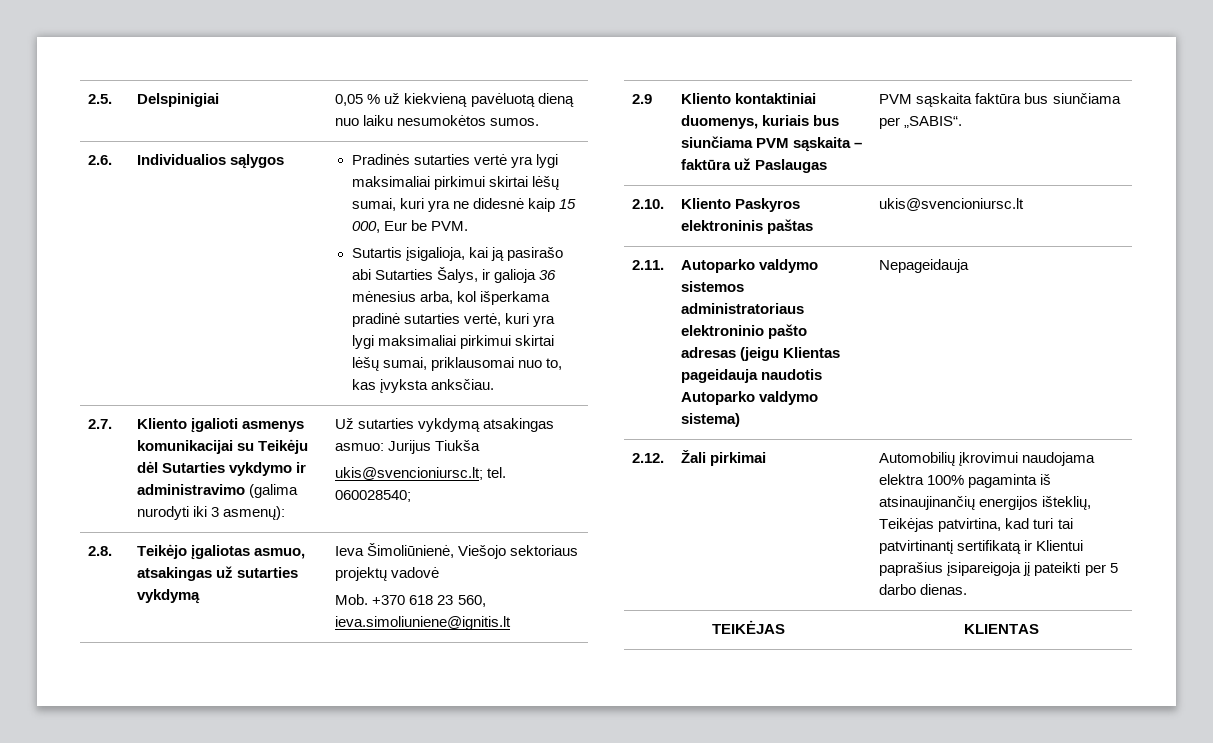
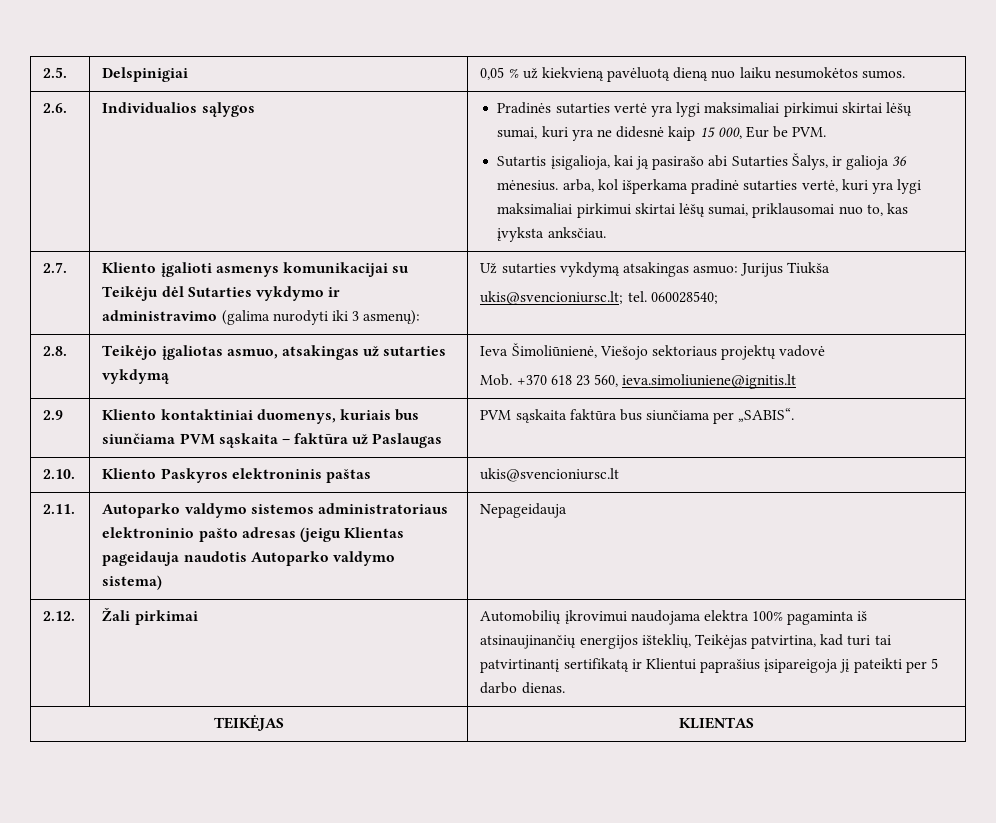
- Sutartis įsigalioja, kai ją pasirašo abi Sutarties Šalys, ir galioja 36 mėnesius arba, kol išperkama pradinė sutarties vertė, kuri yra lygi maksimaliai pirkimui skirtai lėšų sumai, priklausomai nuo to, kas įvyksta anksčiau.
+ Sutartis įsigalioja, kai ją pasirašo abi Sutarties Šalys, ir galioja 36 mėnesius. arba, kol išperkama pradinė sutarties vertė, kuri yra lygi maksimaliai pirkimui skirtai lėšų sumai, priklausomai nuo to, kas įvyksta anksčiau.

